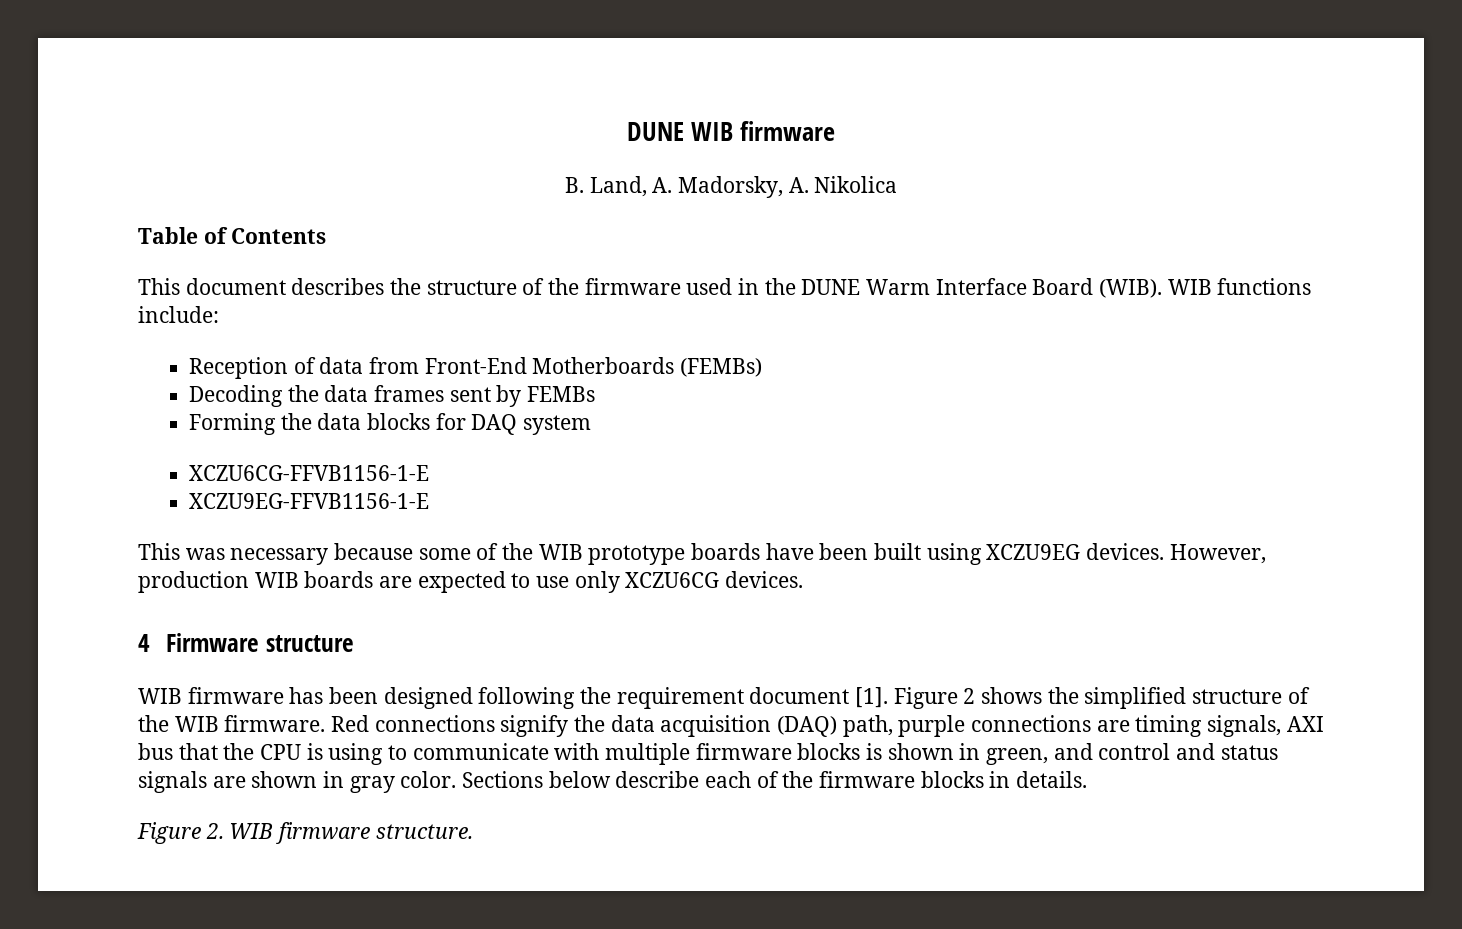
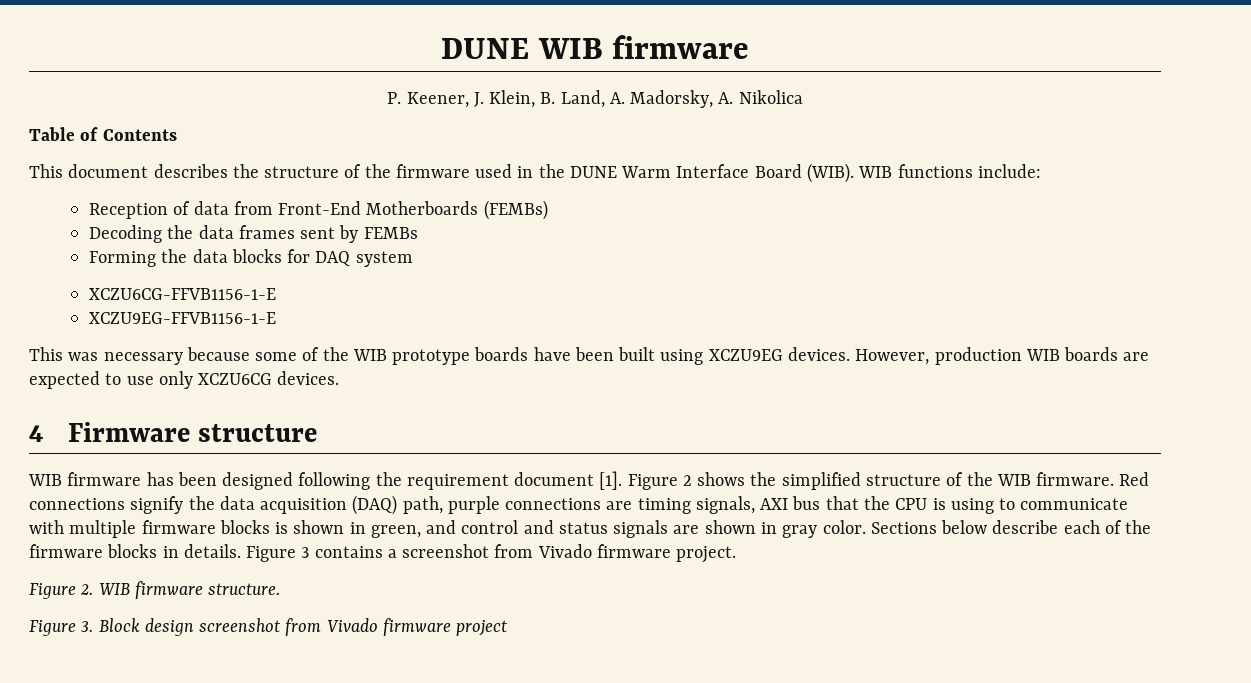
- B. Land, A. Madorsky, A. Nikolica
+ P. Keener, J. Klein, B. Land, A. Madorsky, A. Nikolica
+ Figure 3 contains a screenshot from Vivado firmware project.
+ Figure 3. Block design screenshot from Vivado firmware project

